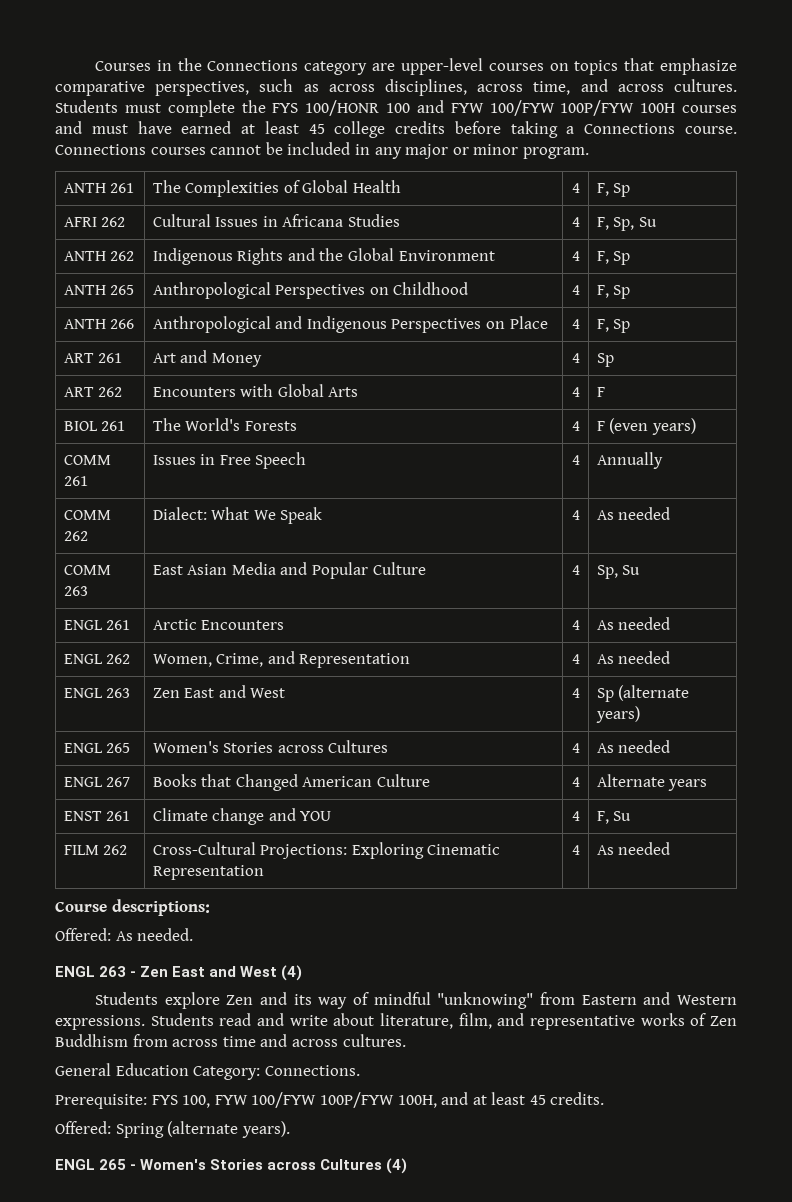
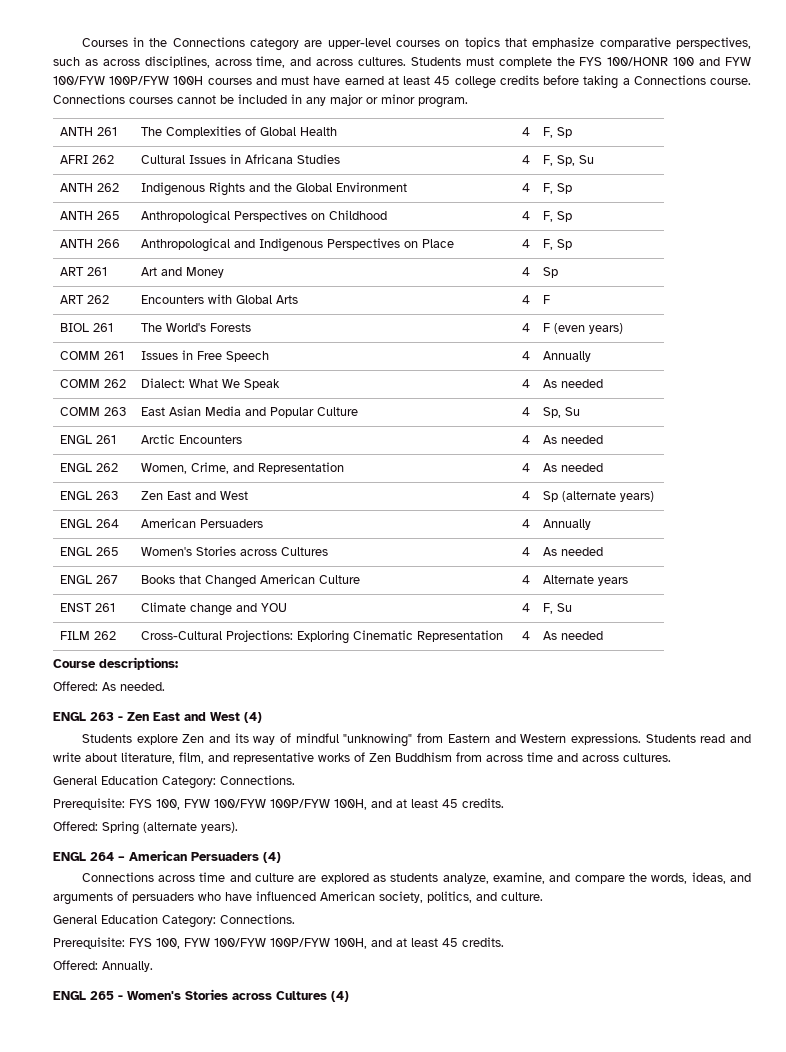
+ ENGL 264 | American Persuaders | 4 | Annually
+ ENGL 264 – American Persuaders (4)
+ Connections across time and culture are explored as students analyze, examine, and compare the words, ideas, and arguments of persuaders who have influenced American society, politics, and culture.
+ General Education Category: Connections.
+ Prerequisite: FYS 100, FYW 100/FYW 100P/FYW 100H, and at least 45 credits.
+ Offered: Annually.

